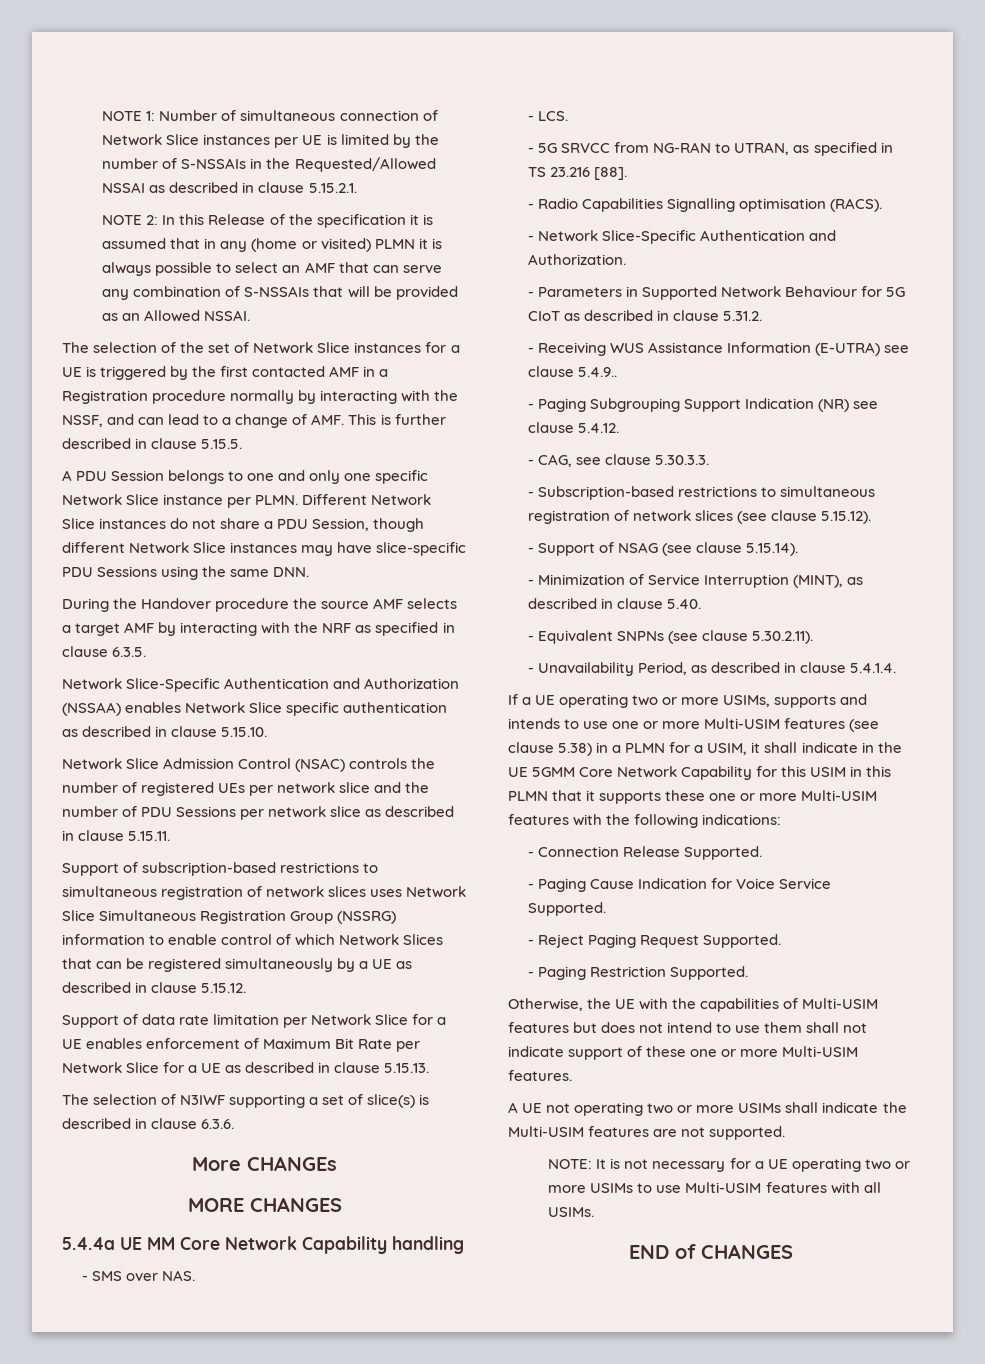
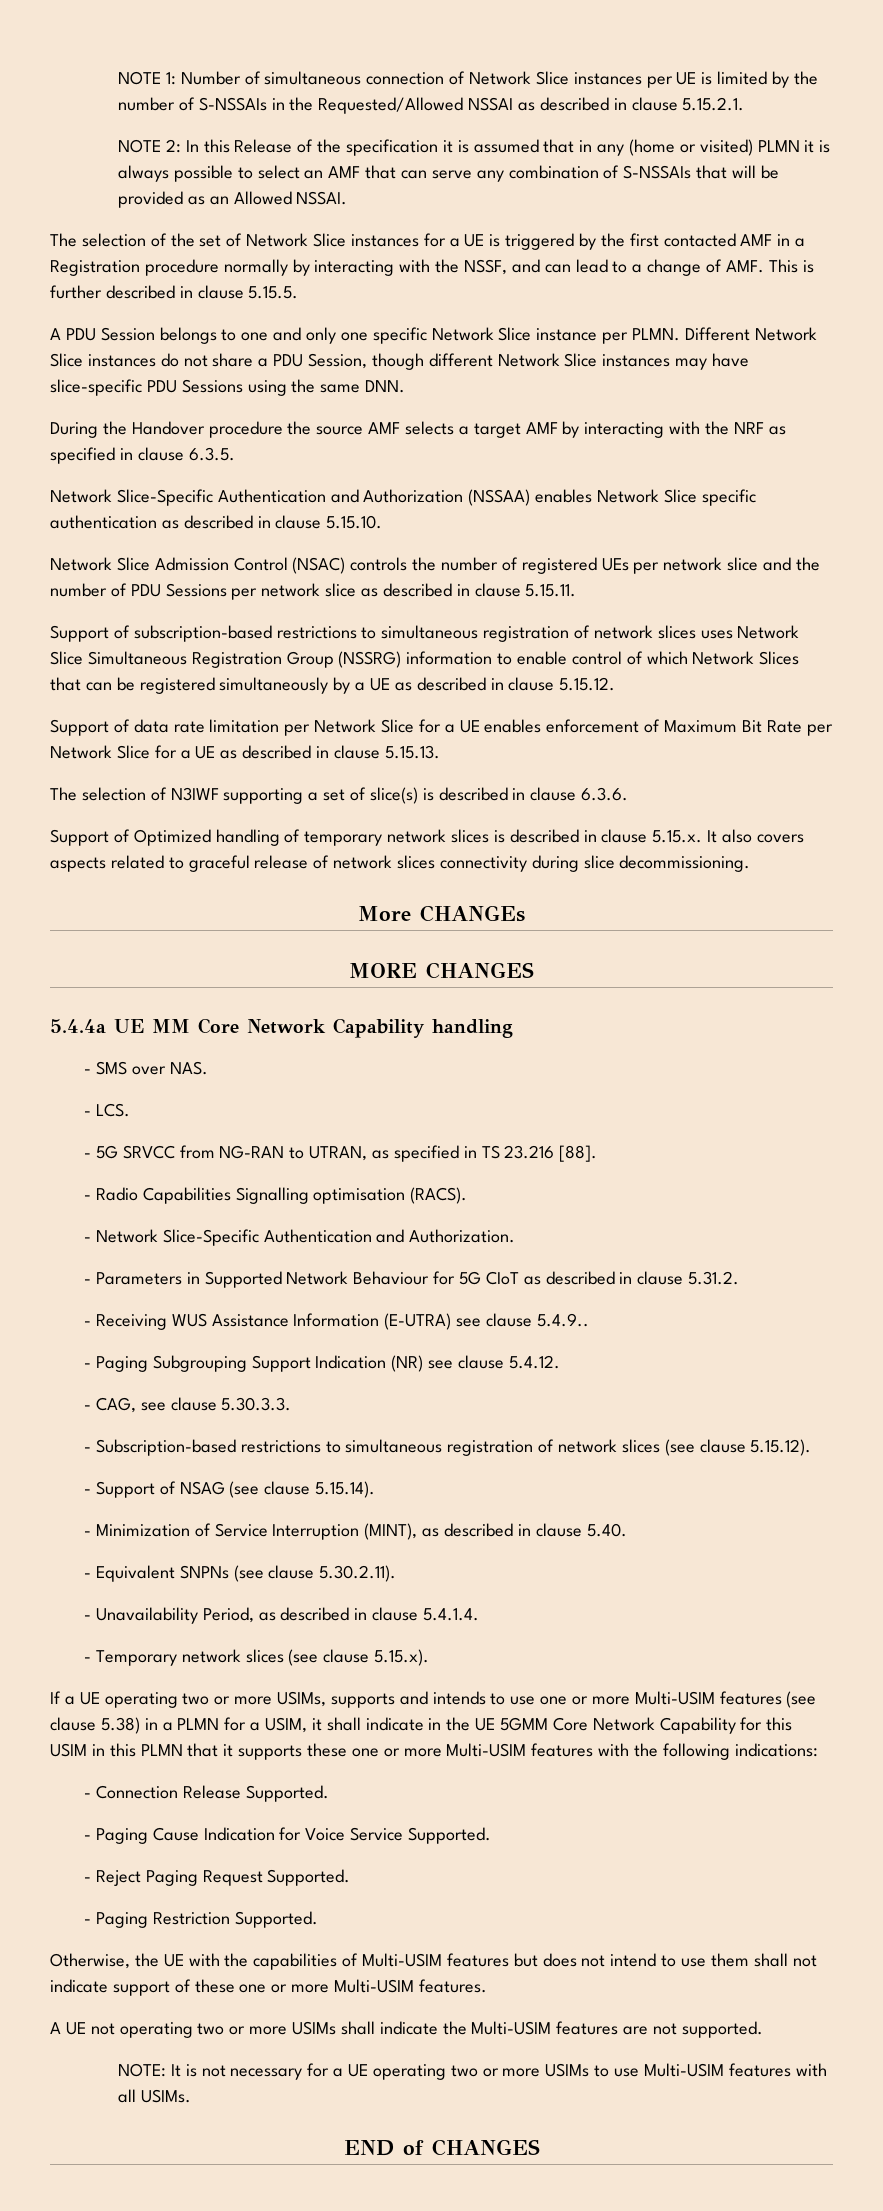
+ Support of Optimized handling of temporary network slices is described in clause 5.15.x. It also covers aspects related to graceful release of network slices connectivity during slice decommissioning.
+ - Temporary network slices (see clause 5.15.x).

